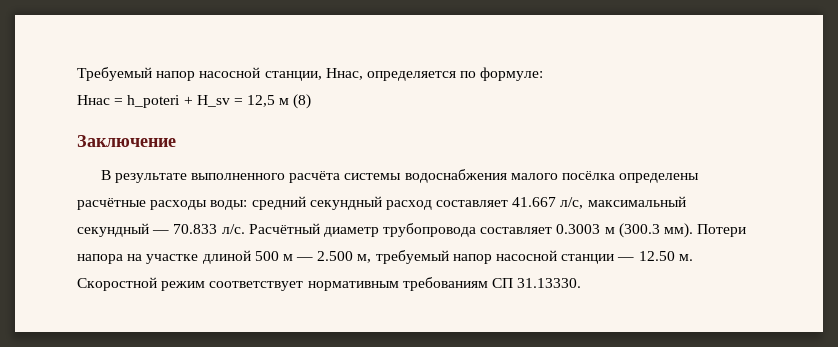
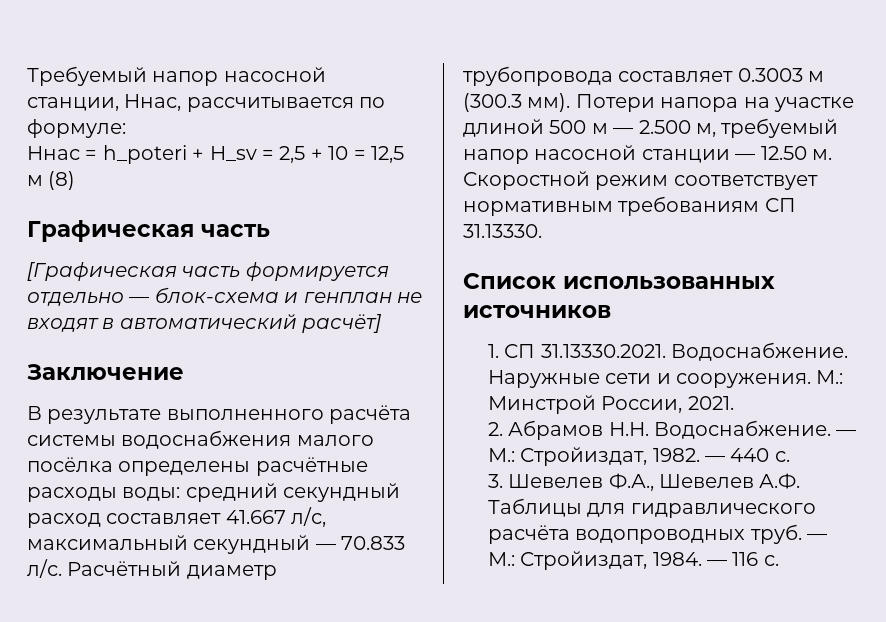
- Требуемый напор насосной станции, Hнас, определяется по формуле:
+ Требуемый напор насосной станции, Hнас, рассчитывается по формуле:
- Hнас = h_poteri + H_sv = 12,5 м (8)
+ Hнас = h_poteri + H_sv = 2,5 + 10 = 12,5 м (8)
+ Графическая часть
+ [Графическая часть формируется отдельно — блок-схема и генплан не входят в автоматический расчёт]
+ Список использованных источников
+ 1. СП 31.13330.2021. Водоснабжение. Наружные сети и сооружения. М.: Минстрой России, 2021.
+ 2. Абрамов Н.Н. Водоснабжение. — М.: Стройиздат, 1982. — 440 с.
+ 3. Шевелев Ф.А., Шевелев А.Ф. Таблицы для гидравлического расчёта водопроводных труб. — М.: Стройиздат, 1984. — 116 с.

